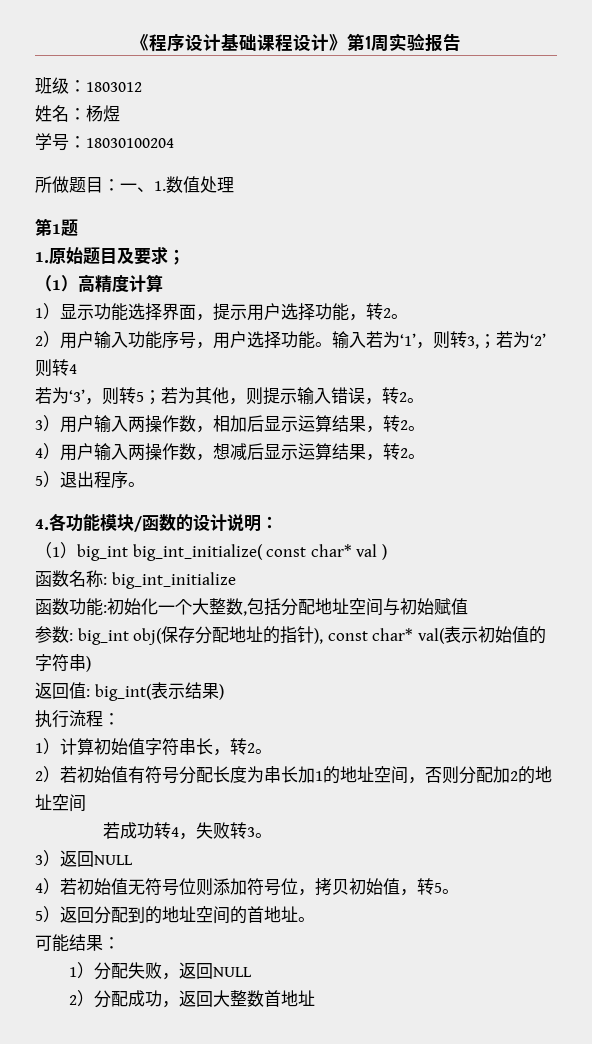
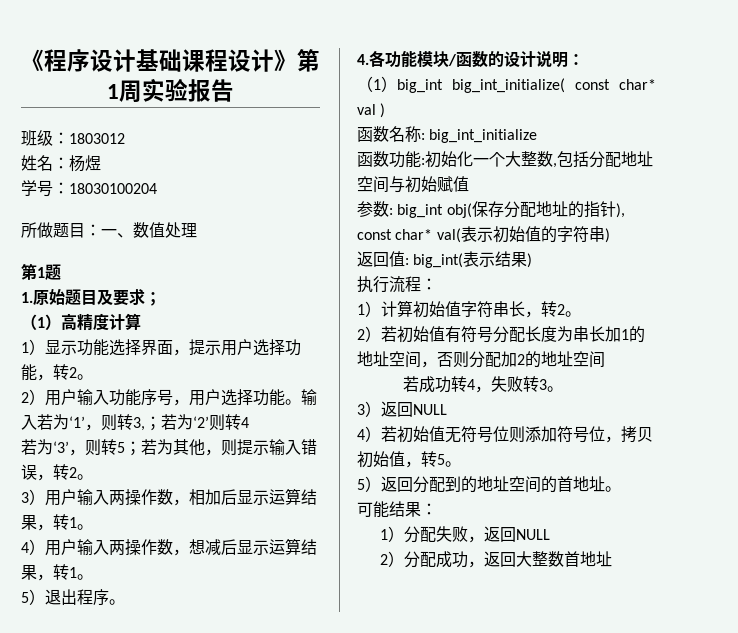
- 所做题目：一、1.数值处理
+ 所做题目：一、数值处理
- 3）用户输入两操作数，相加后显示运算结果，转2。
+ 3）用户输入两操作数，相加后显示运算结果，转1。
- 4）用户输入两操作数，想减后显示运算结果，转2。
+ 4）用户输入两操作数，想减后显示运算结果，转1。

